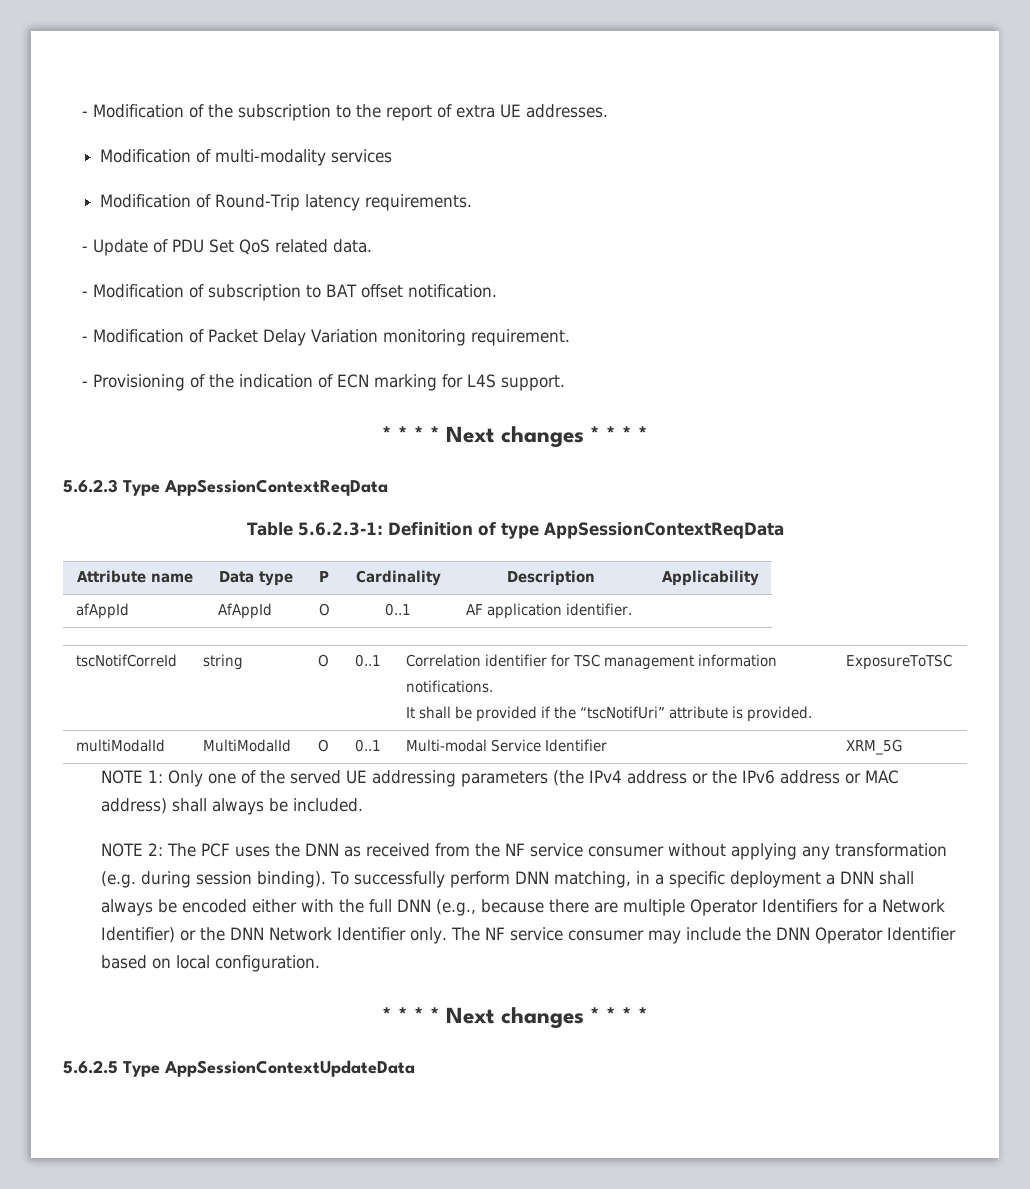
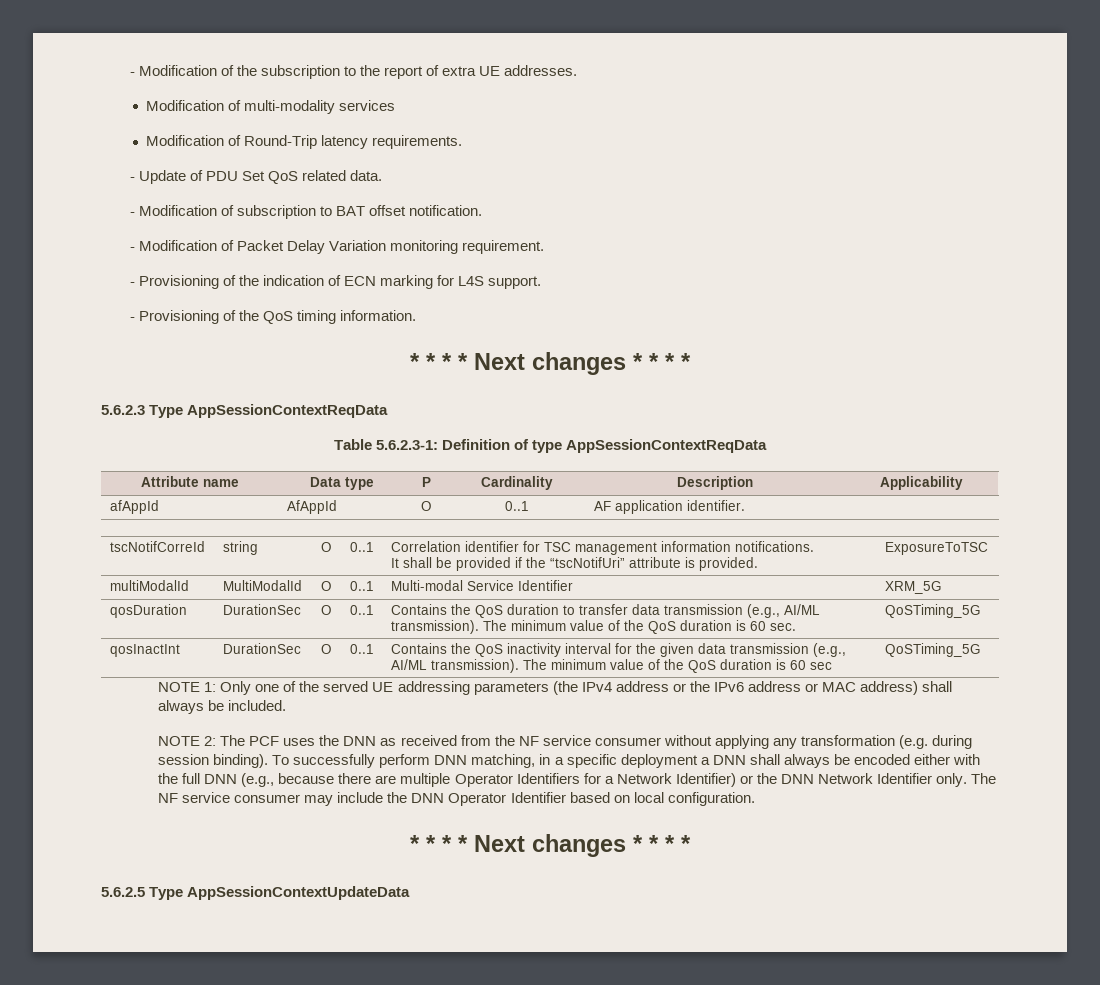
+ - Provisioning of the QoS timing information.
+ qosDuration | DurationSec | O | 0..1 | Contains the QoS duration to transfer data transmission (e.g., AI/ML transmission). The minimum value of the QoS duration is 60 sec. | QoSTiming_5G
+ qosInactInt | DurationSec | O | 0..1 | Contains the QoS inactivity interval for the given data transmission (e.g., AI/ML transmission). The minimum value of the QoS duration is 60 sec | QoSTiming_5G

